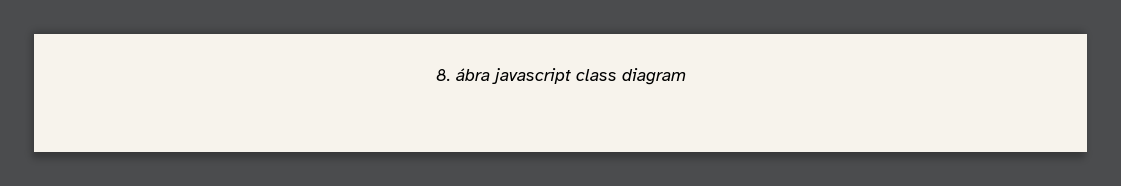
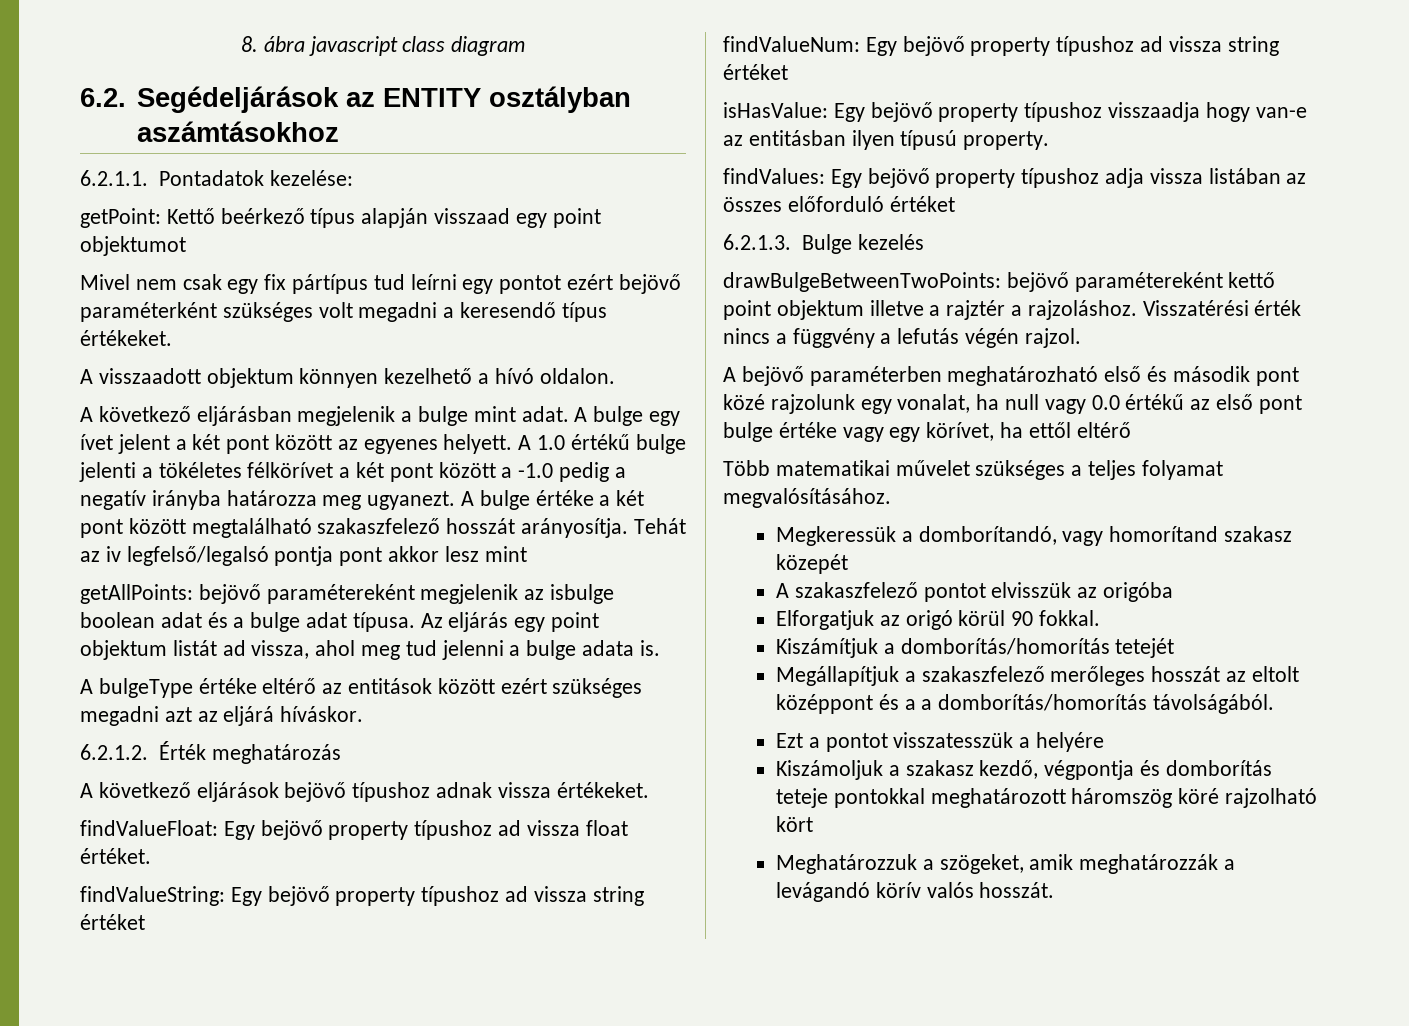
+ 6.2. Segédeljárások az ENTITY osztályban aszámtásokhoz
+ 6.2.1.1. Pontadatok kezelése:
+ getPoint: Kettő beérkező típus alapján visszaad egy point objektumot
+ Mivel nem csak egy fix pártípus tud leírni egy pontot ezért bejövő paraméterként szükséges volt megadni a keresendő típus értékeket.
+ A visszaadott objektum könnyen kezelhető a hívó oldalon.
+ A következő eljárásban megjelenik a bulge mint adat. A bulge egy ívet jelent a két pont között az egyenes helyett. A 1.0 értékű bulge jelenti a tökéletes félkörívet a két pont között a -1.0 pedig a negatív irányba határozza meg ugyanezt. A bulge értéke a két pont között megtalálható szakaszfelező hosszát arányosítja. Tehát az iv legfelső/legalsó pontja pont akkor lesz mint
+ getAllPoints: bejövő paramétereként megjelenik az isbulge boolean adat és a bulge adat típusa. Az eljárás egy point objektum listát ad vissza, ahol meg tud jelenni a bulge adata is.
+ A bulgeType értéke eltérő az entitások között ezért szükséges megadni azt az eljárá híváskor.
+ 6.2.1.2. Érték meghatározás
+ A következő eljárások bejövő típushoz adnak vissza értékeket.
+ findValueFloat: Egy bejövő property típushoz ad vissza float értéket.
+ findValueString: Egy bejövő property típushoz ad vissza string értéket
+ findValueNum: Egy bejövő property típushoz ad vissza string értéket
+ isHasValue: Egy bejövő property típushoz visszaadja hogy van-e az entitásban ilyen típusú property.
+ findValues: Egy bejövő property típushoz adja vissza listában az összes előforduló értéket
+ 6.2.1.3. Bulge kezelés
+ drawBulgeBetweenTwoPoints: bejövő paramétereként kettő point objektum illetve a rajztér a rajzoláshoz. Visszatérési érték nincs a függvény a lefutás végén rajzol.
+ A bejövő paraméterben meghatározható első és második pont közé rajzolunk egy vonalat, ha null vagy 0.0 értékű az első pont bulge értéke vagy egy körívet, ha ettől eltérő
+ Több matematikai művelet szükséges a teljes folyamat megvalósításához.
+ Megkeressük a domborítandó, vagy homorítand szakasz közepét
+ A szakaszfelező pontot elvisszük az origóba
+ Elforgatjuk az origó körül 90 fokkal.
+ Kiszámítjuk a domborítás/homorítás tetejét
+ Megállapítjuk a szakaszfelező merőleges hosszát az eltolt középpont és a a domborítás/homorítás távolságából.
+ Ezt a pontot visszatesszük a helyére
+ Kiszámoljuk a szakasz kezdő, végpontja és domborítás teteje pontokkal meghatározott háromszög köré rajzolható kört
+ Meghatározzuk a szögeket, amik meghatározzák a levágandó körív valós hosszát.

